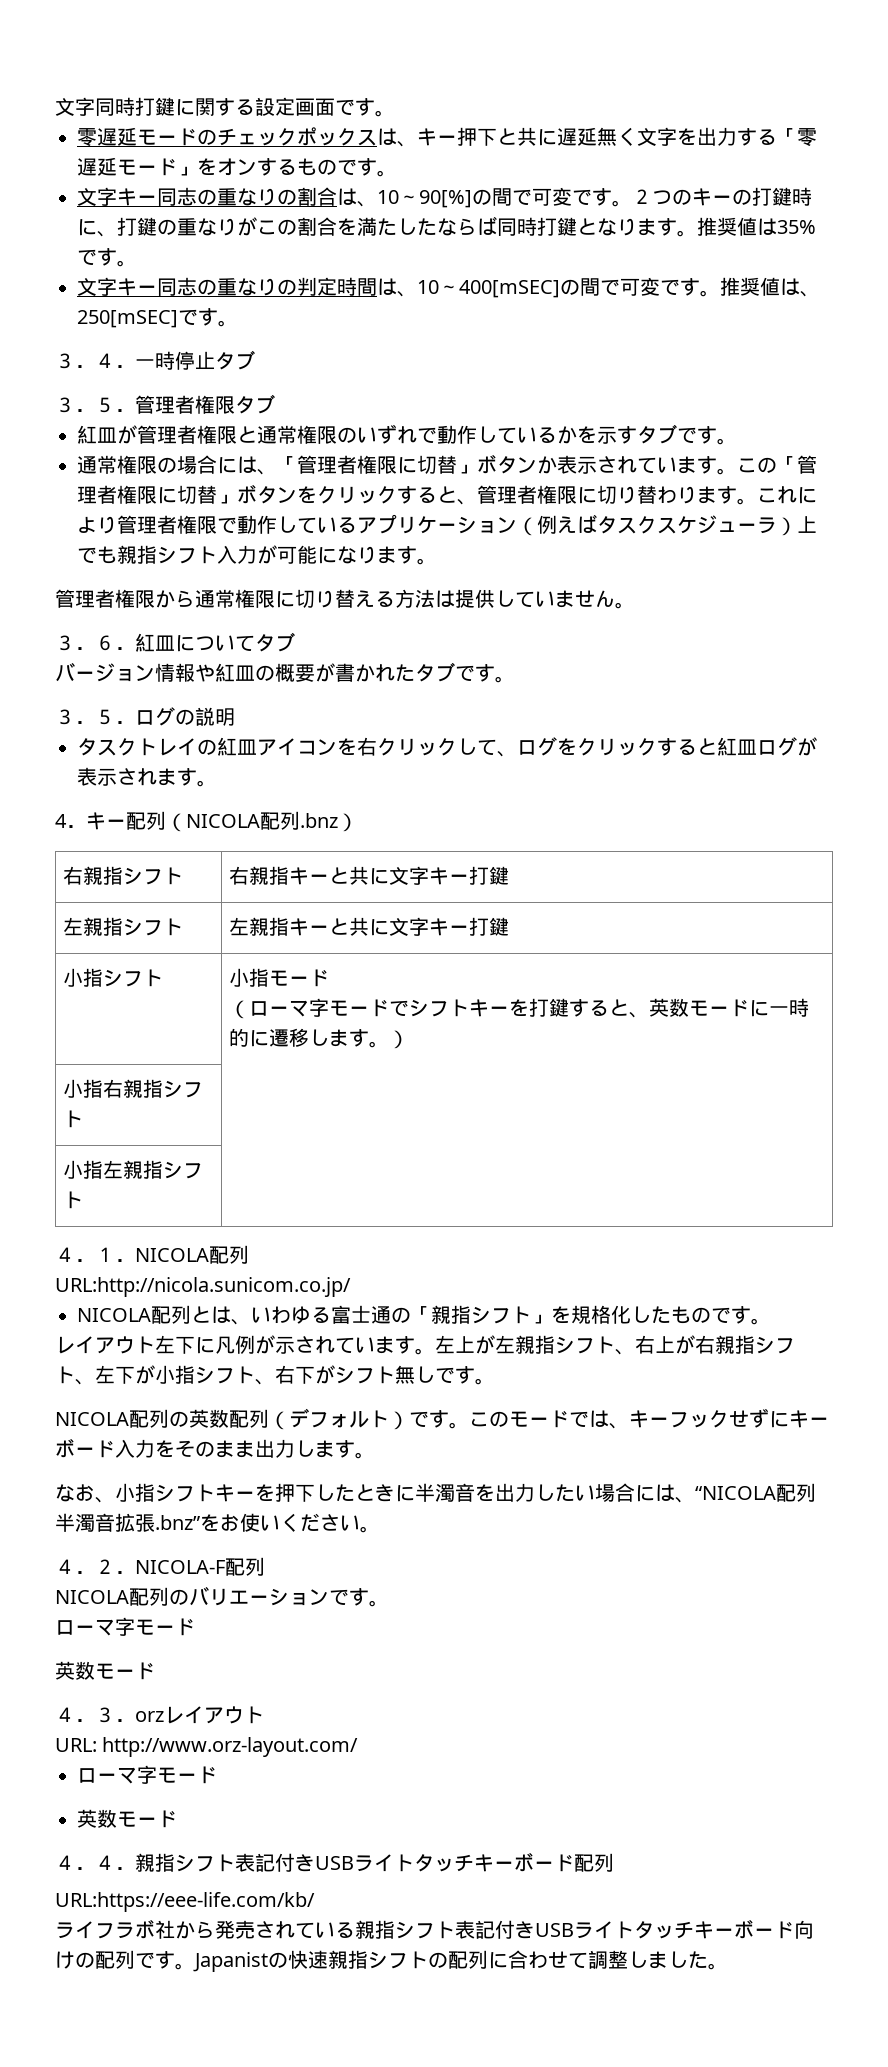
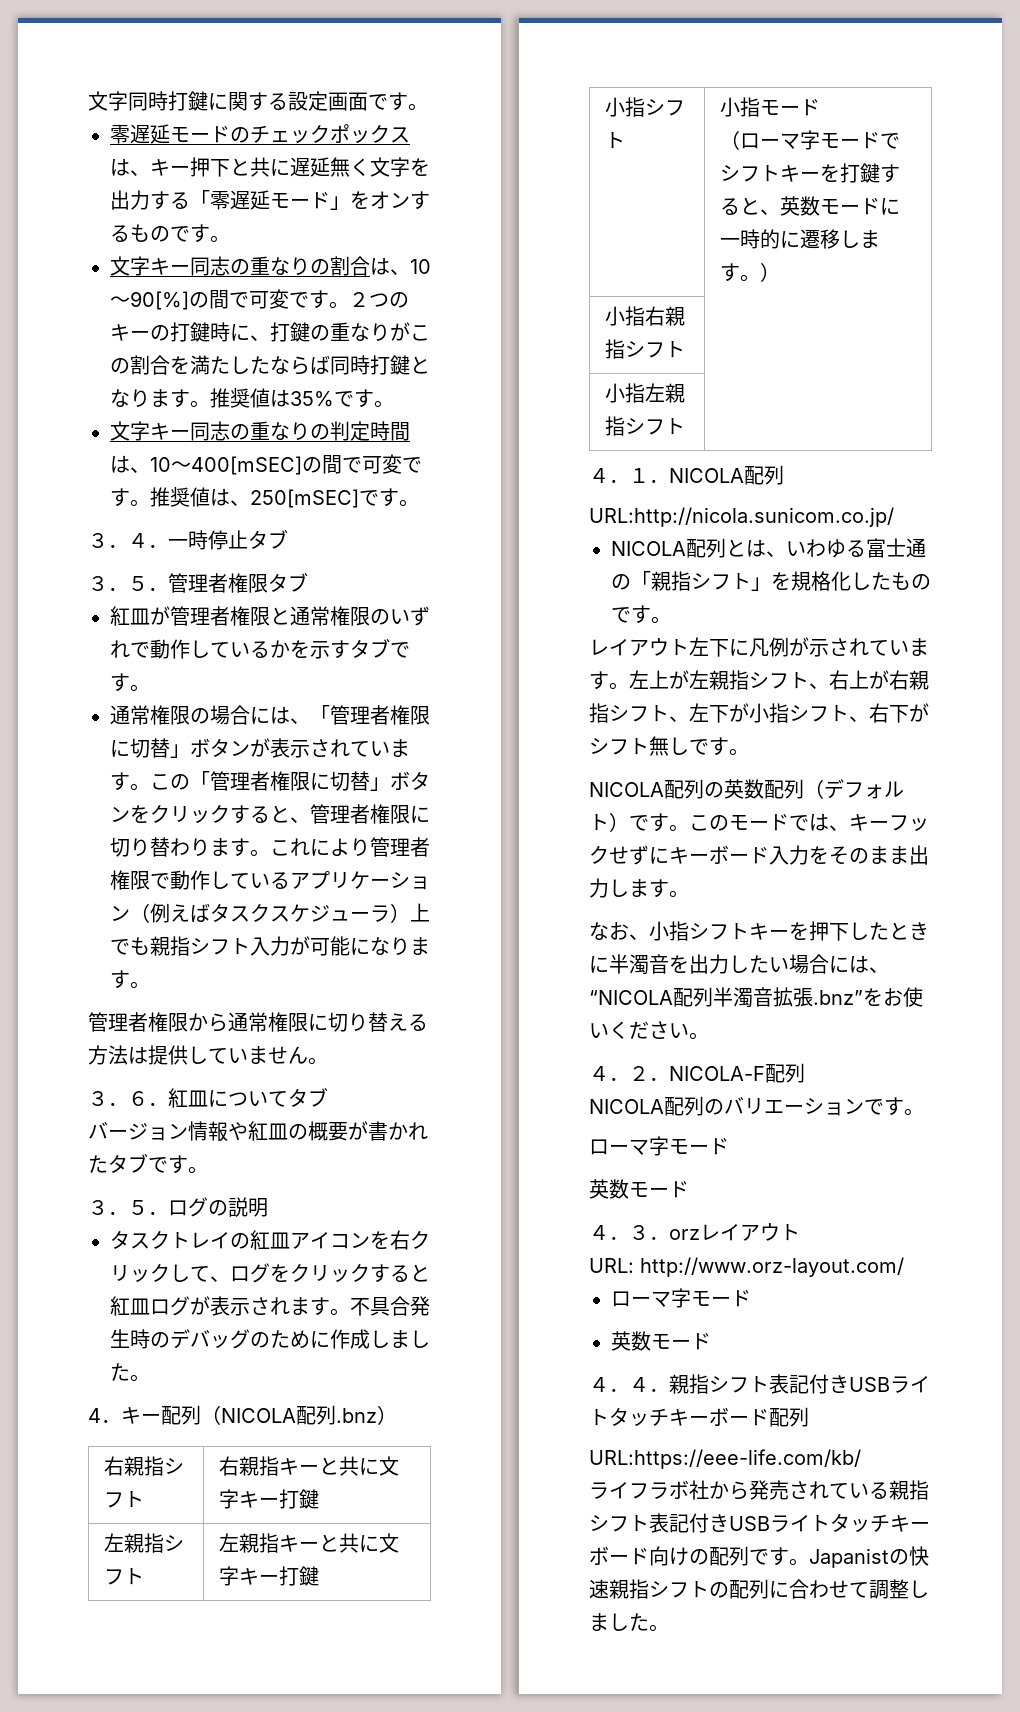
- 通常権限の場合には、「管理者権限に切替」ボタンか表示されています。
+ 通常権限の場合には、「管理者権限に切替」ボタンが表示されています。
+ 不具合発生時のデバッグのために作成しました。

